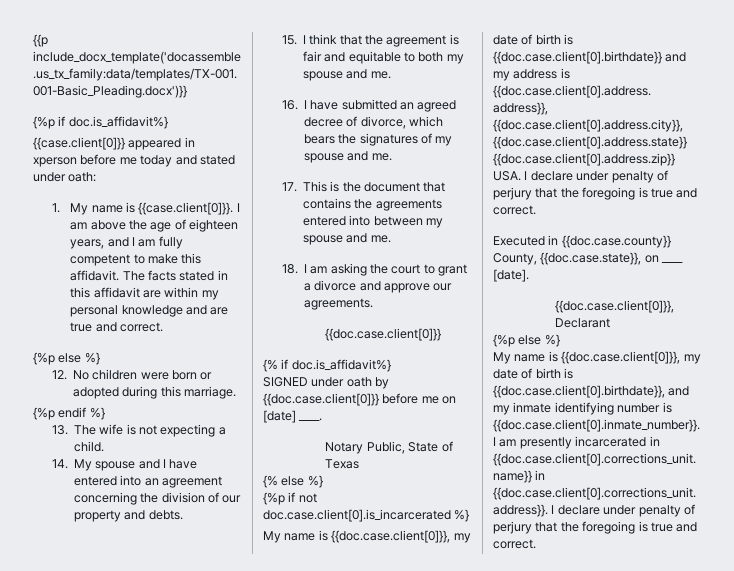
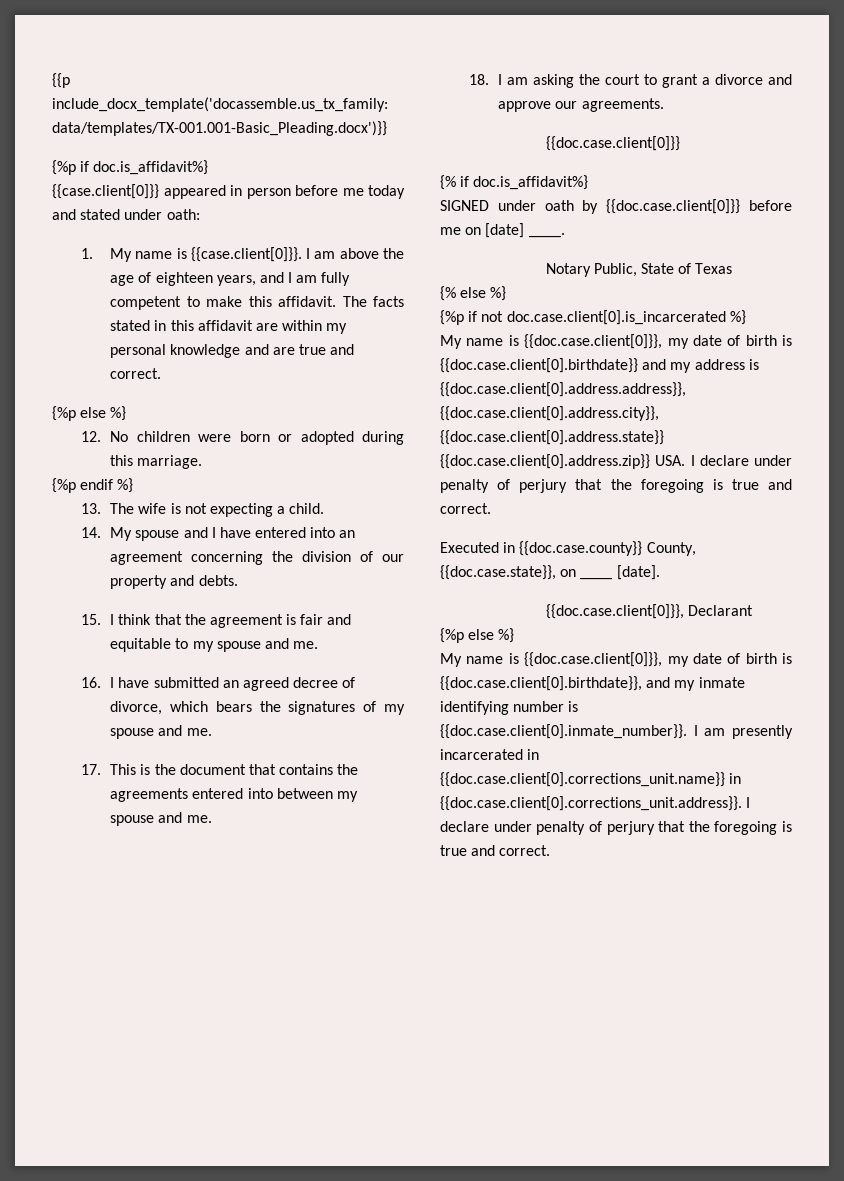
- {{case.client[0]}} appeared in xperson before me today and stated under oath:
+ {{case.client[0]}} appeared in person before me today and stated under oath:
- 15. I think that the agreement is fair and equitable to both my spouse and me.
+ 15. I think that the agreement is fair and equitable to my spouse and me.

